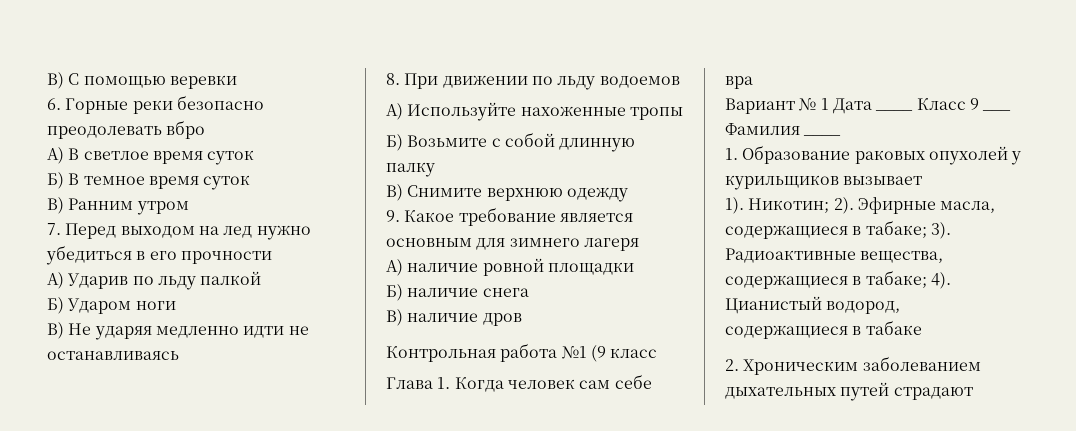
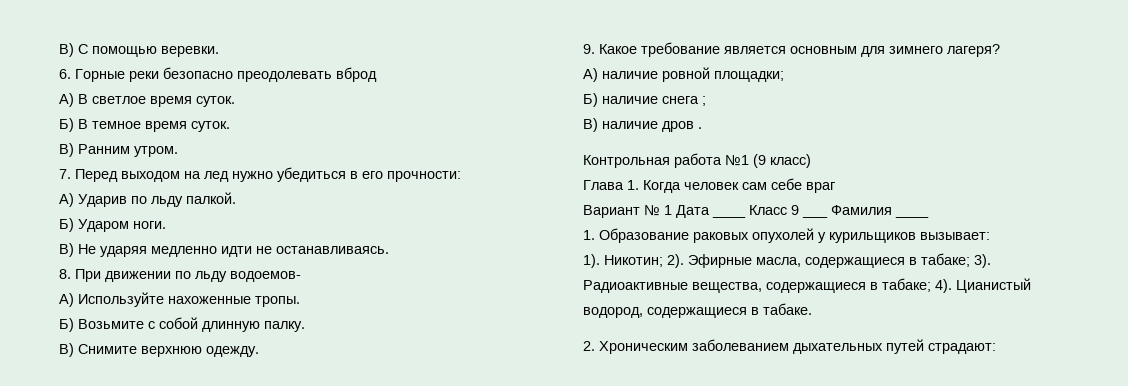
- В) С помощью веревки
+ В) С помощью веревки.
- 6. Горные реки безопасно преодолевать вбро
+ 6. Горные реки безопасно преодолевать вброд
- А) В светлое время суток
+ А) В светлое время суток.
- Б) В темное время суток
+ Б) В темное время суток.
- В) Ранним утром
+ В) Ранним утром.
- 7. Перед выходом на лед нужно убедиться в его прочности
+ 7. Перед выходом на лед нужно убедиться в его прочности:
- А) Ударив по льду палкой
+ А) Ударив по льду палкой.
- Б) Ударом ноги
+ Б) Ударом ноги.
- В) Не ударяя медленно идти не останавливаясь
+ В) Не ударяя медленно идти не останавливаясь.
- 8. При движении по льду водоемов
+ 8. При движении по льду водоемов-
- А) Используйте нахоженные тропы
+ А) Используйте нахоженные тропы.
- Б) Возьмите с собой длинную палку
+ Б) Возьмите с собой длинную палку.
- В) Снимите верхнюю одежду
+ В) Снимите верхнюю одежду.
- 9. Какое требование является основным для зимнего лагеря
+ 9. Какое требование является основным для зимнего лагеря?
- А) наличие ровной площадки
+ А) наличие ровной площадки;
- Б) наличие снега
+ Б) наличие снега ;
- В) наличие дров
+ В) наличие дров .
- Контрольная работа №1 (9 класс
+ Контрольная работа №1 (9 класс)
- Глава 1. Когда человек сам себе вра
+ Глава 1. Когда человек сам себе враг
- 1. Образование раковых опухолей у курильщиков вызывает
+ 1. Образование раковых опухолей у курильщиков вызывает:
- Цианистый водород, содержащиеся в табаке
+ Цианистый водород, содержащиеся в табаке.
- 2. Хроническим заболеванием дыхательных путей страдают
+ 2. Хроническим заболеванием дыхательных путей страдают:

